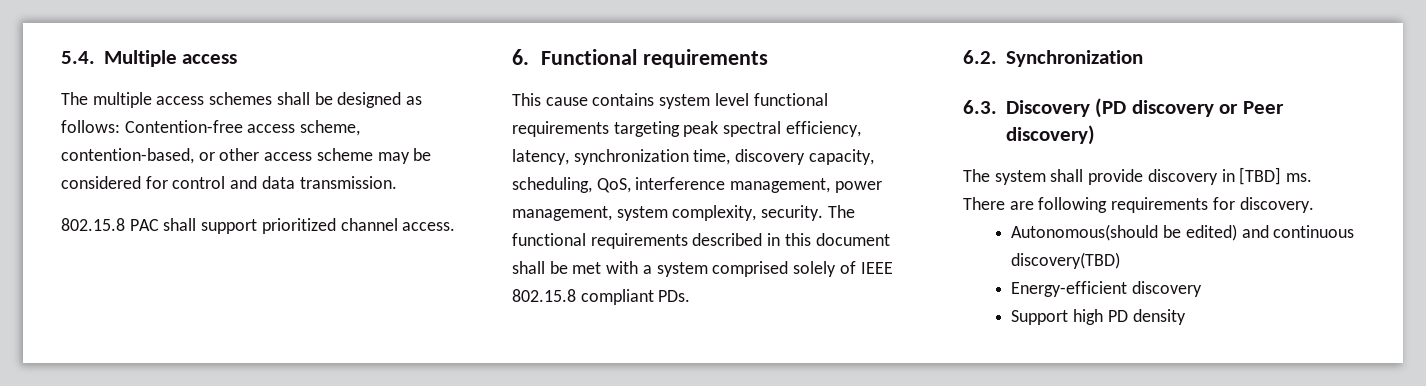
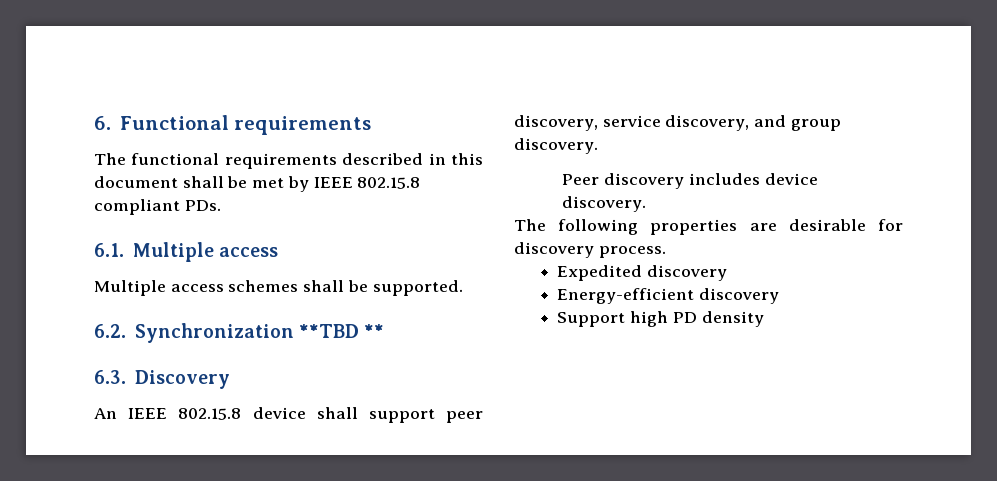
- 5.4. Multiple access
- The multiple access schemes shall be designed as follows: Contention-free access scheme, contention-based, or other access scheme may be considered for control and data transmission.
- 802.15.8 PAC shall support prioritized channel access.
  6. Functional requirements
- This cause contains system level functional requirements targeting peak spectral efficiency, latency, synchronization time, discovery capacity, scheduling, QoS, interference management, power management, system complexity, security. The functional requirements described in this document shall be met with a system comprised solely of IEEE 802.15.8 compliant PDs.
+ The functional requirements described in this document shall be met by IEEE 802.15.8 compliant PDs.
+ 6.1. Multiple access
+ Multiple access schemes shall be supported.
- 6.2. Synchronization
+ 6.2. Synchronization **TBD **
- 6.3. Discovery (PD discovery or Peer discovery)
- The system shall provide discovery in [TBD] ms.
- There are following requirements for discovery.
- Autonomous(should be edited) and continuous discovery(TBD)
+ 6.3. Discovery
+ An IEEE 802.15.8 device shall support peer discovery, service discovery, and group discovery.
+ Peer discovery includes device discovery.
+ The following properties are desirable for discovery process.
+ Expedited discovery

